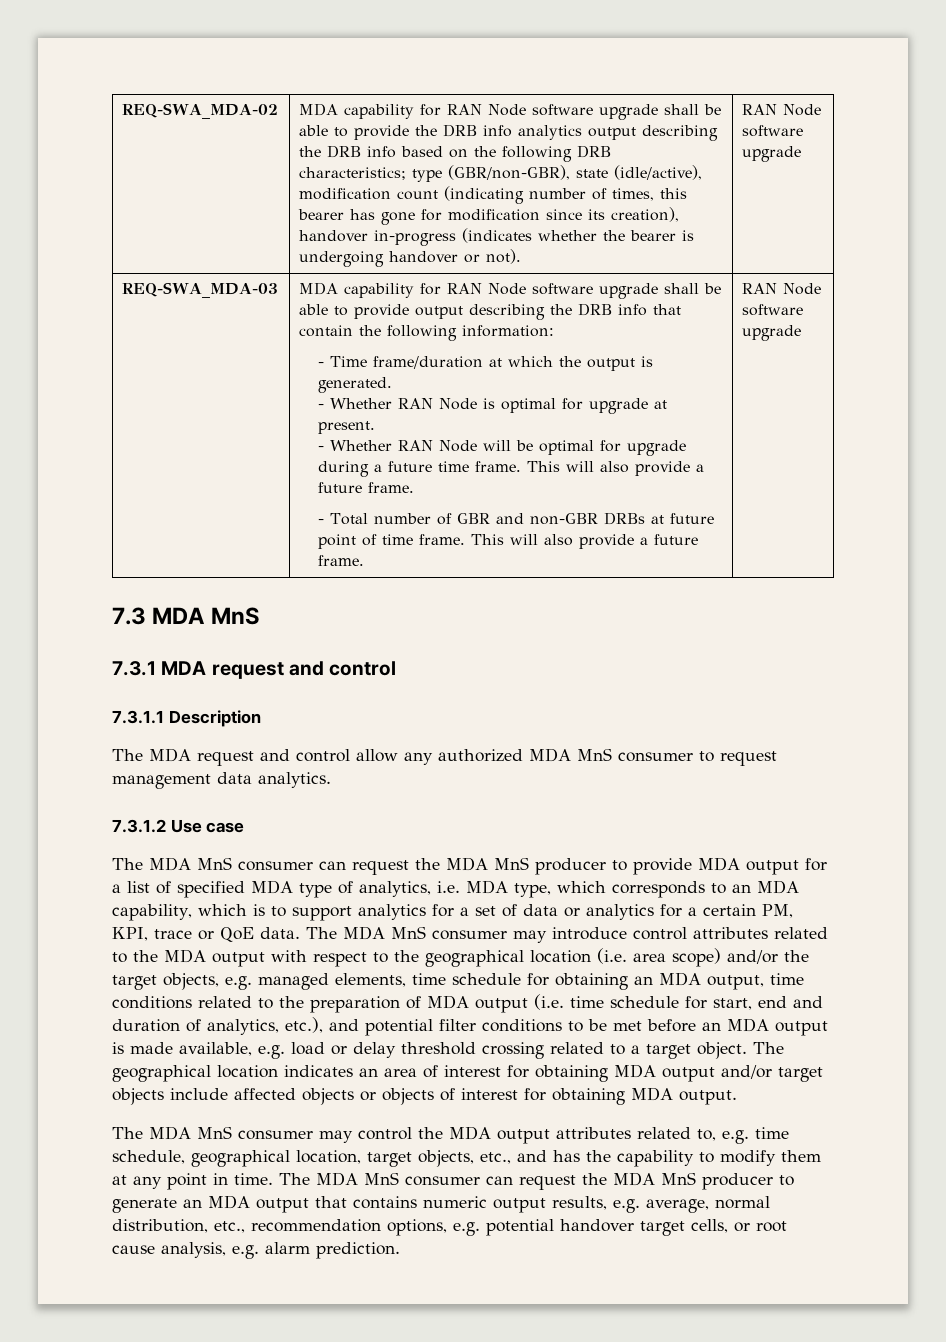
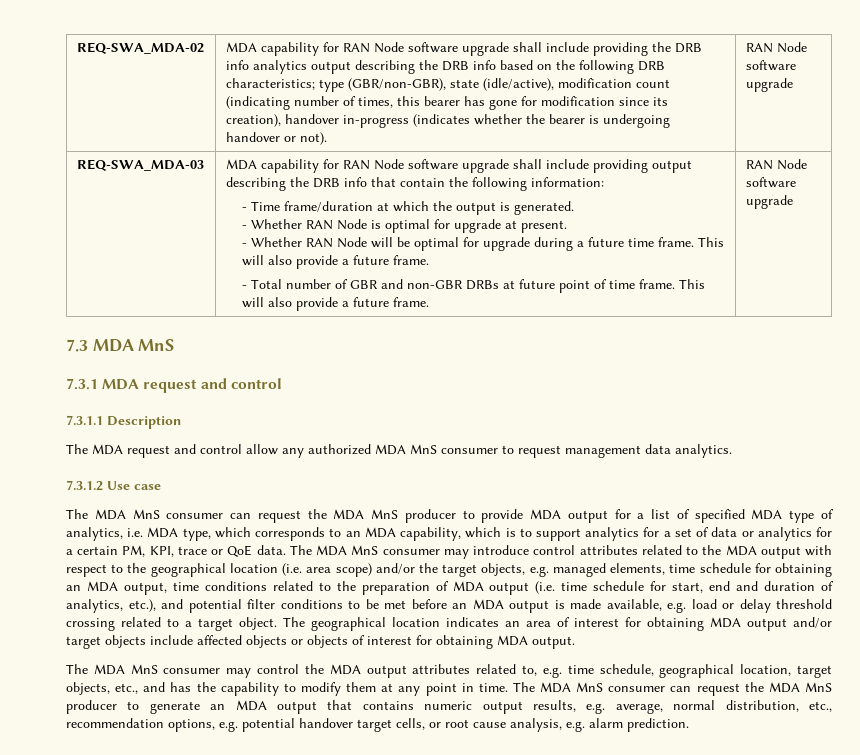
- MDA capability for RAN Node software upgrade shall be able to provide the DRB info analytics output describing the DRB info based on the following DRB characteristics; type (GBR/non-GBR), state (idle/active), modification count (indicating number of times, this bearer has gone for modification since its creation), handover in-progress (indicates whether the bearer is undergoing handover or not).
+ MDA capability for RAN Node software upgrade shall include providing the DRB info analytics output describing the DRB info based on the following DRB characteristics; type (GBR/non-GBR), state (idle/active), modification count (indicating number of times, this bearer has gone for modification since its creation), handover in-progress (indicates whether the bearer is undergoing handover or not).
- MDA capability for RAN Node software upgrade shall be able to provide output describing the DRB info that contain the following information:
+ MDA capability for RAN Node software upgrade shall include providing output describing the DRB info that contain the following information:

